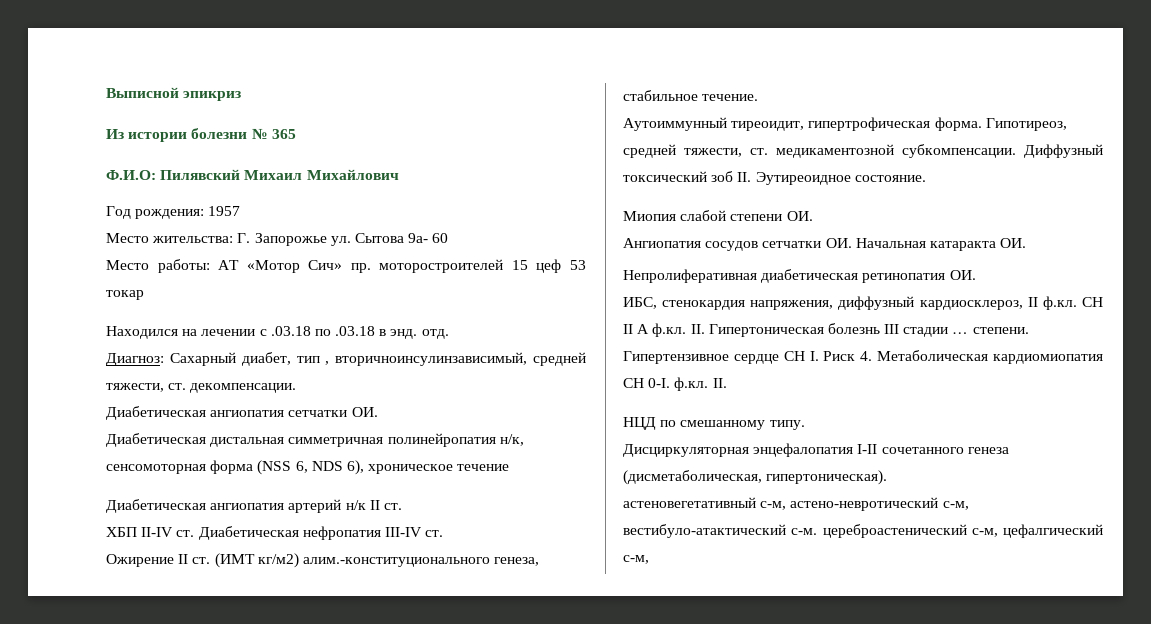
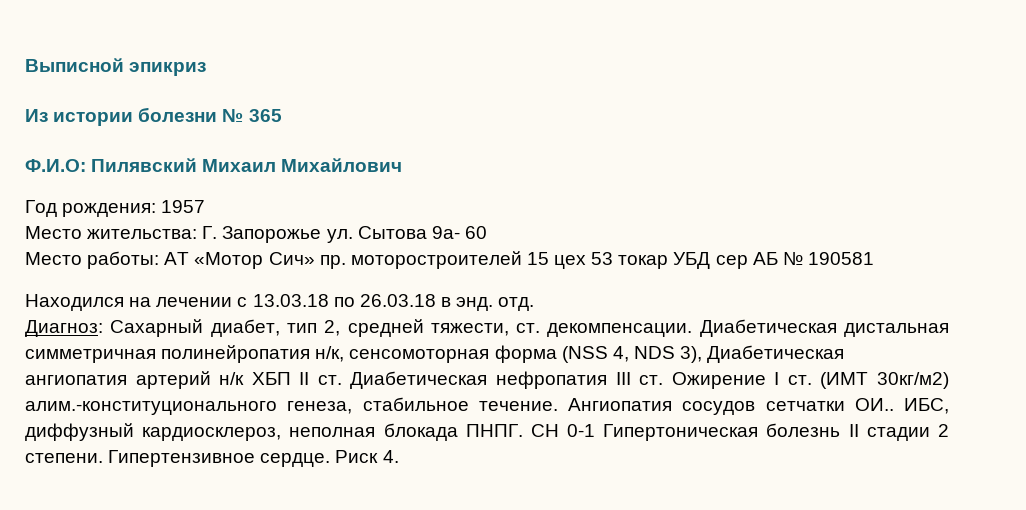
- Место работы: АТ «Мотор Сич» пр. моторостроителей 15 цеф 53 токар
+ Место работы: АТ «Мотор Сич» пр. моторостроителей 15 цех 53 токар УБД сер АБ № 190581
- Находился на лечении с .03.18 по .03.18 в энд. отд.
+ Находился на лечении с 13.03.18 по 26.03.18 в энд. отд.
- Диагноз: Сахарный диабет, тип , вторичноинсулинзависимый, средней тяжести, ст. декомпенсации.
- Диабетическая ангиопатия сетчатки ОИ.
- Диабетическая дистальная симметричная полинейропатия н/к, сенсомоторная форма (NSS 6, NDS 6), хроническое течение
- Диабетическая ангиопатия артерий н/к II ст.
- ХБП II-IV ст. Диабетическая нефропатия III-IV ст.
- Ожирение II ст. (ИМТ кг/м2) алим.-конституционального генеза, стабильное течение.
- Аутоиммунный тиреоидит, гипертрофическая форма. Гипотиреоз, средней тяжести, ст. медикаментозной субкомпенсации. Диффузный токсический зоб II. Эутиреоидное состояние.
- Миопия слабой степени ОИ.
- Ангиопатия сосудов сетчатки ОИ. Начальная катаракта ОИ.
- Непролиферативная диабетическая ретинопатия ОИ.
- ИБС, стенокардия напряжения, диффузный кардиосклероз, II ф.кл. СН II А ф.кл. II. Гипертоническая болезнь III стадии … степени. Гипертензивное сердце СН I. Риск 4. Метаболическая кардиомиопатия СН 0-I. ф.кл. II.
- НЦД по смешанному типу.
- Дисциркуляторная энцефалопатия I-II сочетанного генеза (дисметаболическая, гипертоническая).
- астеновегетативный с-м, астено-невротический с-м, вестибуло-атактический с-м. цереброастенический с-м, цефалгический с-м,
+ Диагноз: Сахарный диабет, тип 2, средней тяжести, ст. декомпенсации. Диабетическая дистальная симметричная полинейропатия н/к, сенсомоторная форма (NSS 4, NDS 3), Диабетическая ангиопатия артерий н/к ХБП II ст. Диабетическая нефропатия III ст. Ожирение I ст. (ИМТ 30кг/м2) алим.-конституционального генеза, стабильное течение. Ангиопатия сосудов сетчатки ОИ.. ИБС, диффузный кардиосклероз, неполная блокада ПНПГ. СН 0-1 Гипертоническая болезнь II стадии 2 степени. Гипертензивное сердце. Риск 4.

